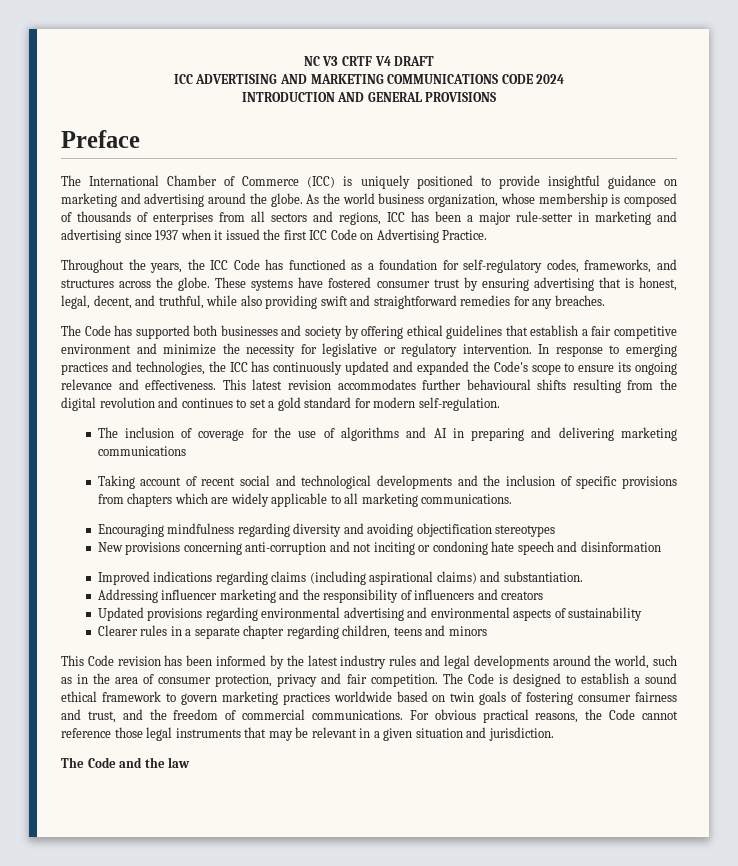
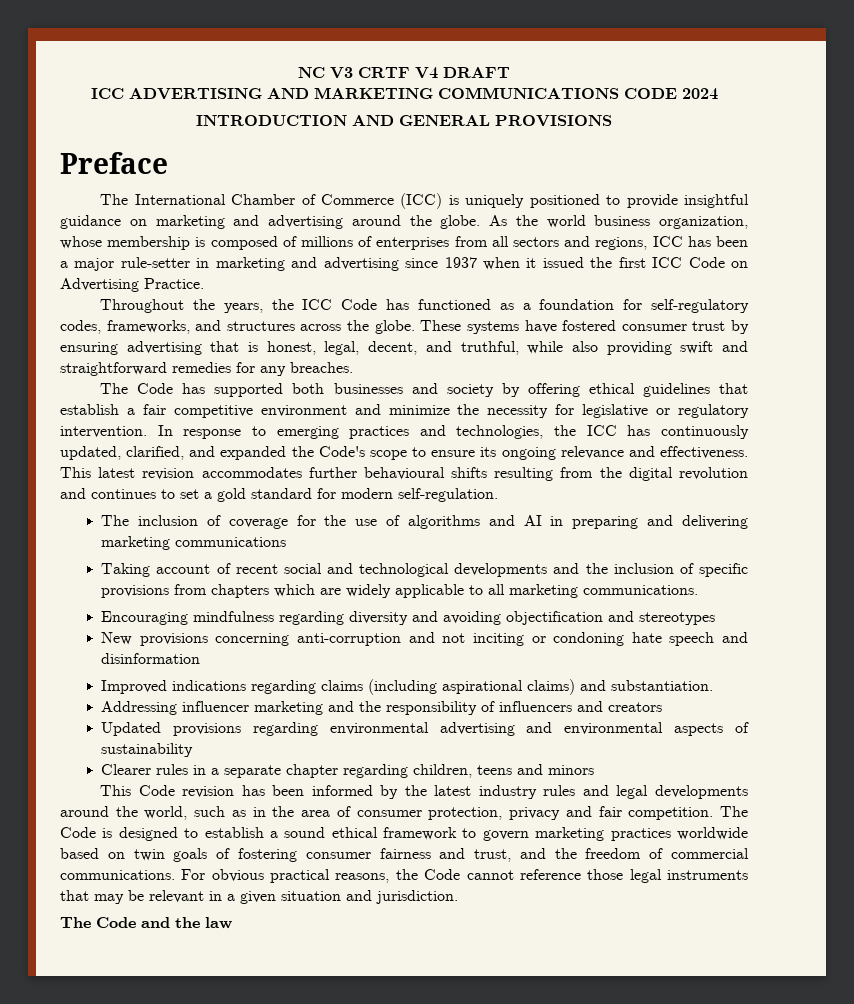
- As the world business organization, whose membership is composed of thousands of enterprises from all sectors and regions, ICC has been a major rule-setter in marketing and advertising since 1937 when it issued the first ICC Code on Advertising Practice.
+ As the world business organization, whose membership is composed of millions of enterprises from all sectors and regions, ICC has been a major rule-setter in marketing and advertising since 1937 when it issued the first ICC Code on Advertising Practice.
- In response to emerging practices and technologies, the ICC has continuously updated and expanded the Code's scope to ensure its ongoing relevance and effectiveness.
+ In response to emerging practices and technologies, the ICC has continuously updated, clarified, and expanded the Code's scope to ensure its ongoing relevance and effectiveness.
- Encouraging mindfulness regarding diversity and avoiding objectification stereotypes
+ Encouraging mindfulness regarding diversity and avoiding objectification and stereotypes

